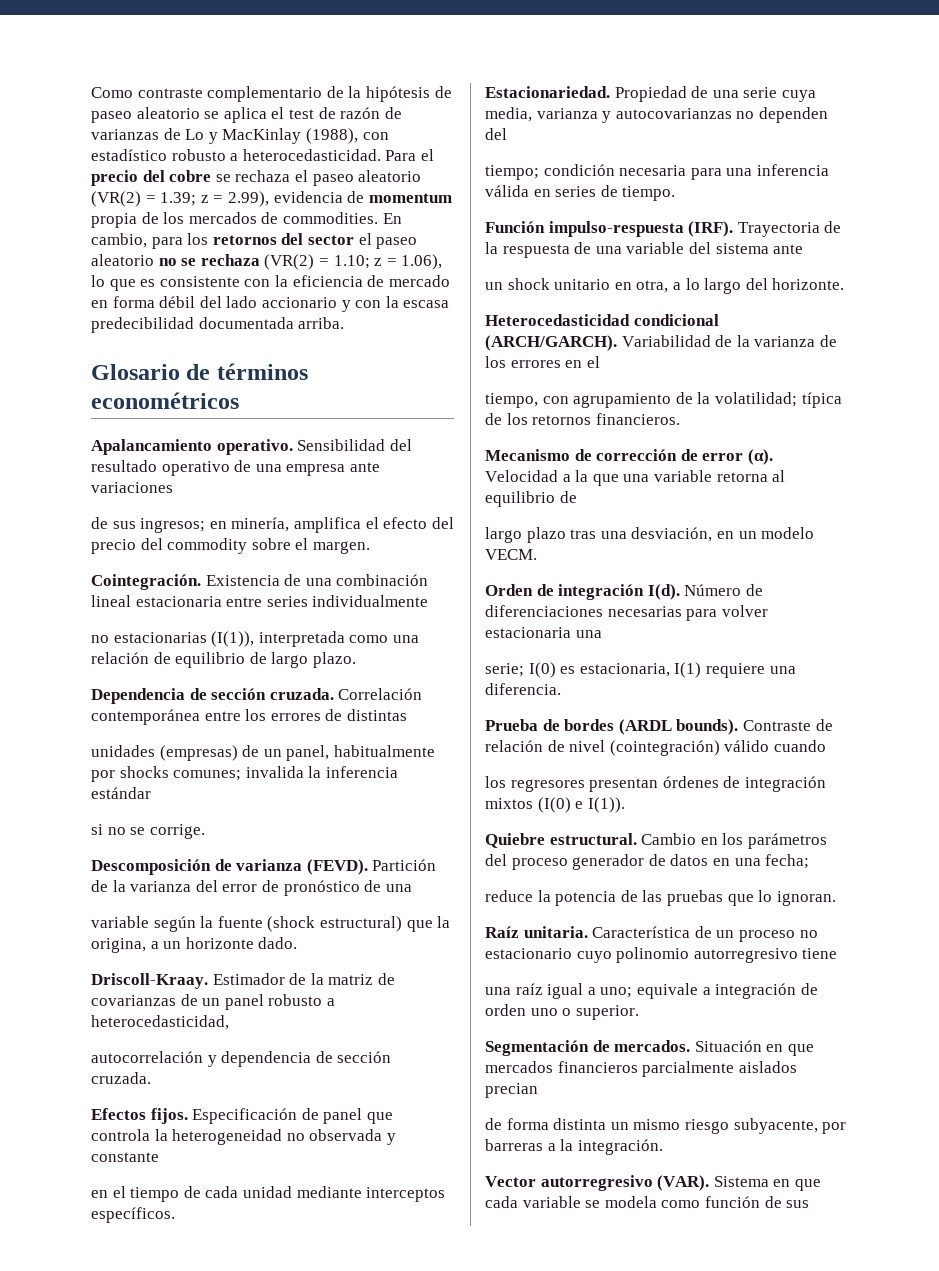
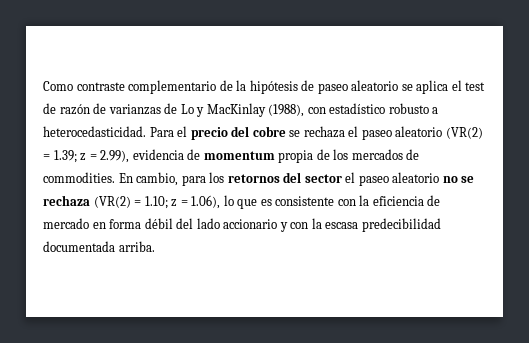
- Glosario de términos econométricos
- Apalancamiento operativo. Sensibilidad del resultado operativo de una empresa ante variaciones
- de sus ingresos; en minería, amplifica el efecto del precio del commodity sobre el margen.
- Cointegración. Existencia de una combinación lineal estacionaria entre series individualmente
- no estacionarias (I(1)), interpretada como una relación de equilibrio de largo plazo.
- Dependencia de sección cruzada. Correlación contemporánea entre los errores de distintas
- unidades (empresas) de un panel, habitualmente por shocks comunes; invalida la inferencia estándar
- si no se corrige.
- Descomposición de varianza (FEVD). Partición de la varianza del error de pronóstico de una
- variable según la fuente (shock estructural) que la origina, a un horizonte dado.
- Driscoll-Kraay. Estimador de la matriz de covarianzas de un panel robusto a heterocedasticidad,
- autocorrelación y dependencia de sección cruzada.
- Efectos fijos. Especificación de panel que controla la heterogeneidad no observada y constante
- en el tiempo de cada unidad mediante interceptos específicos.
- Estacionariedad. Propiedad de una serie cuya media, varianza y autocovarianzas no dependen del
- tiempo; condición necesaria para una inferencia válida en series de tiempo.
- Función impulso-respuesta (IRF). Trayectoria de la respuesta de una variable del sistema ante
- un shock unitario en otra, a lo largo del horizonte.
- Heterocedasticidad condicional (ARCH/GARCH). Variabilidad de la varianza de los errores en el
- tiempo, con agrupamiento de la volatilidad; típica de los retornos financieros.
- Mecanismo de corrección de error (α). Velocidad a la que una variable retorna al equilibrio de
- largo plazo tras una desviación, en un modelo VECM.
- Orden de integración I(d). Número de diferenciaciones necesarias para volver estacionaria una
- serie; I(0) es estacionaria, I(1) requiere una diferencia.
- Prueba de bordes (ARDL bounds). Contraste de relación de nivel (cointegración) válido cuando
- los regresores presentan órdenes de integración mixtos (I(0) e I(1)).
- Quiebre estructural. Cambio en los parámetros del proceso generador de datos en una fecha;
- reduce la potencia de las pruebas que lo ignoran.
- Raíz unitaria. Característica de un proceso no estacionario cuyo polinomio autorregresivo tiene
- una raíz igual a uno; equivale a integración de orden uno o superior.
- Segmentación de mercados. Situación en que mercados financieros parcialmente aislados precian
- de forma distinta un mismo riesgo subyacente, por barreras a la integración.
- Vector autorregresivo (VAR). Sistema en que cada variable se modela como función de sus

